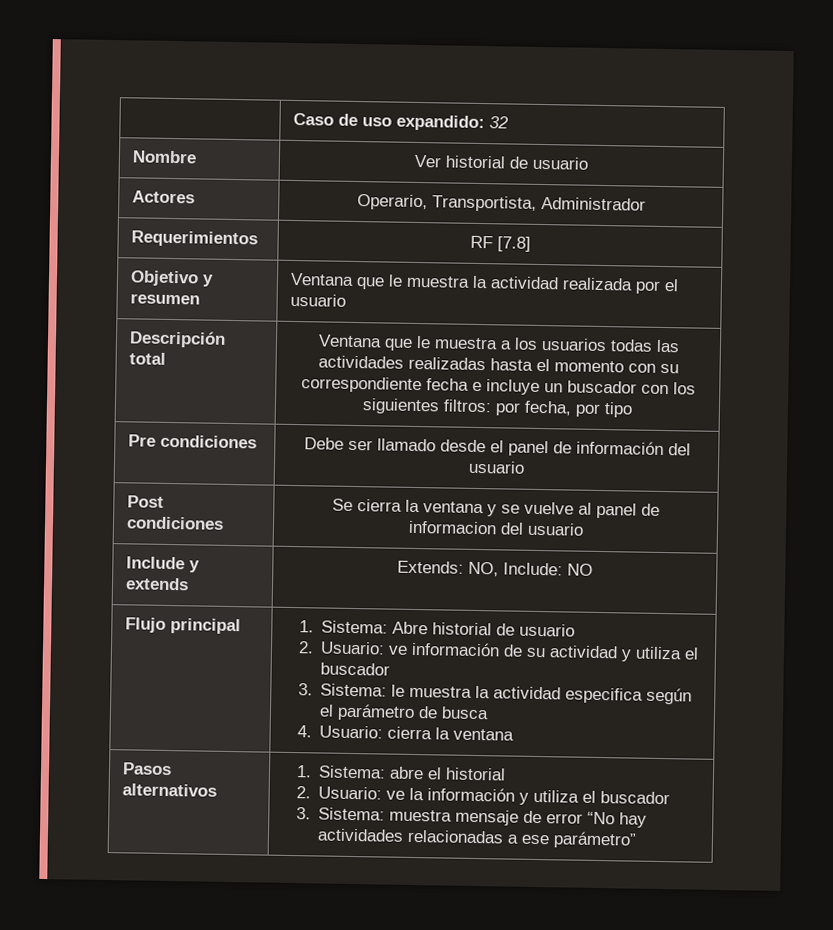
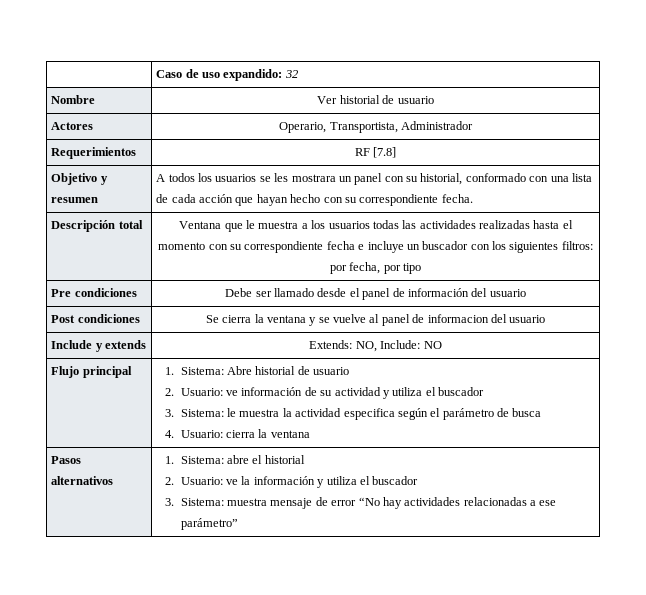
- Objetivo y resumen | Ventana que le muestra la actividad realizada por el usuario
+ Objetivo y resumen | A todos los usuarios se les mostrara un panel con su historial, conformado con una lista de cada acción que hayan hecho con su correspondiente fecha.

